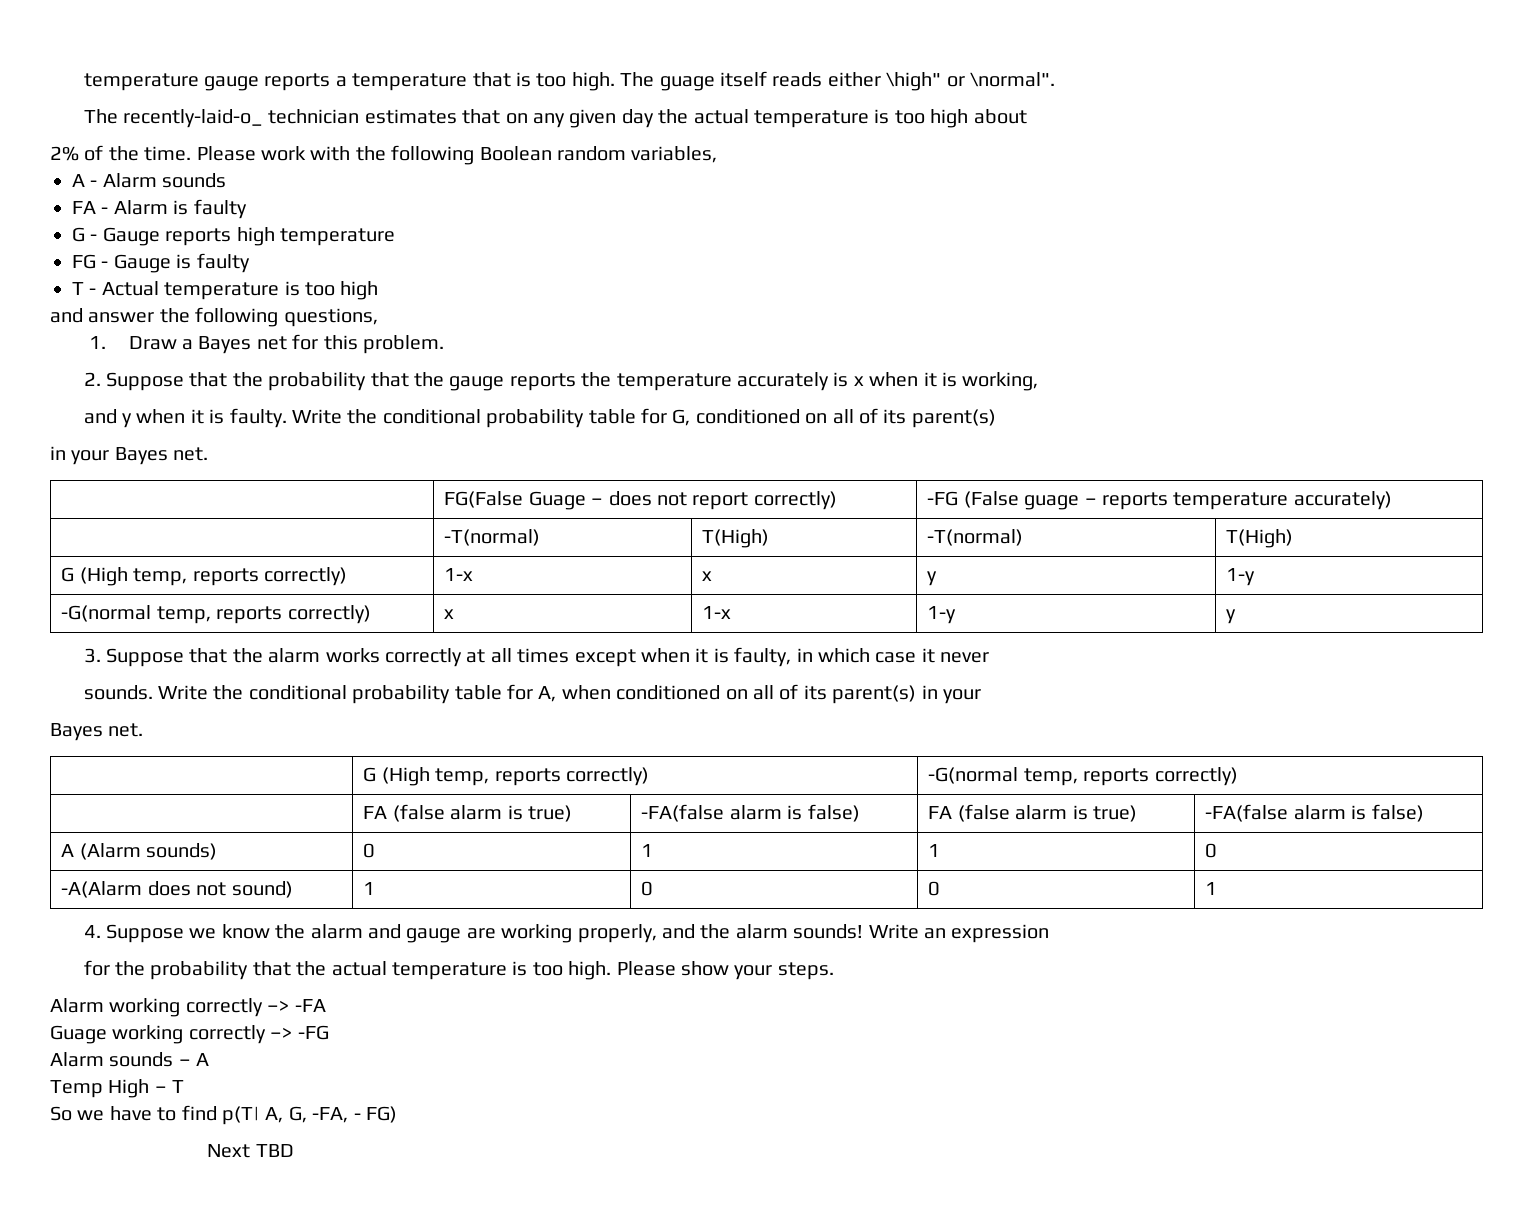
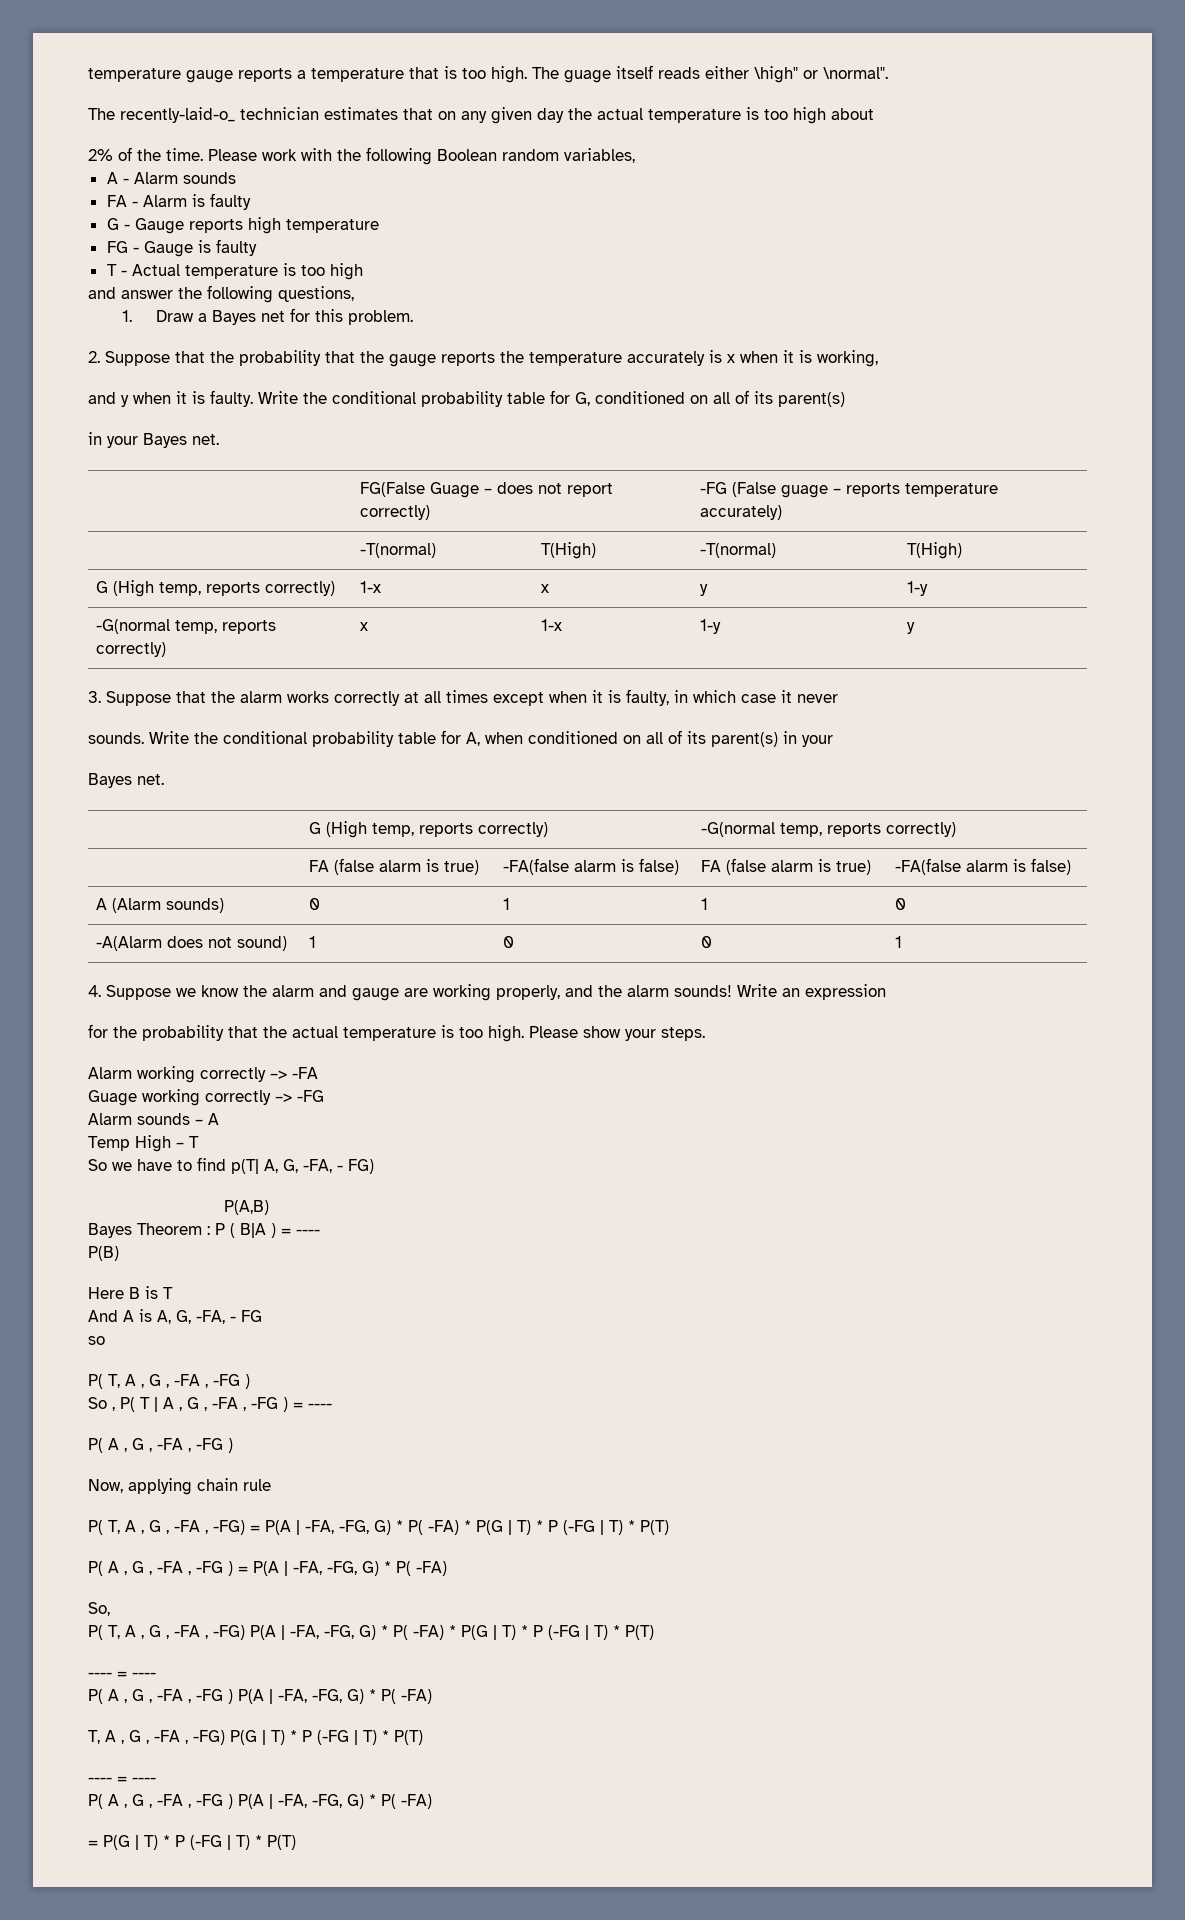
- Next TBD
+ P(A,B)
+ Bayes Theorem : P ( B|A ) = ----
+ P(B)
+ Here B is T
+ And A is A, G, -FA, - FG
+ so
+ P( T, A , G , -FA , -FG )
+ So , P( T | A , G , -FA , -FG ) = ----
+ P( A , G , -FA , -FG )
+ Now, applying chain rule
+ P( T, A , G , -FA , -FG) = P(A | -FA, -FG, G) * P( -FA) * P(G | T) * P (-FG | T) * P(T)
+ P( A , G , -FA , -FG ) = P(A | -FA, -FG, G) * P( -FA)
+ So,
+ P( T, A , G , -FA , -FG) P(A | -FA, -FG, G) * P( -FA) * P(G | T) * P (-FG | T) * P(T)
+ ---- = ----
+ P( A , G , -FA , -FG ) P(A | -FA, -FG, G) * P( -FA)
+ T, A , G , -FA , -FG) P(G | T) * P (-FG | T) * P(T)
+ ---- = ----
+ P( A , G , -FA , -FG ) P(A | -FA, -FG, G) * P( -FA)
+ = P(G | T) * P (-FG | T) * P(T)

